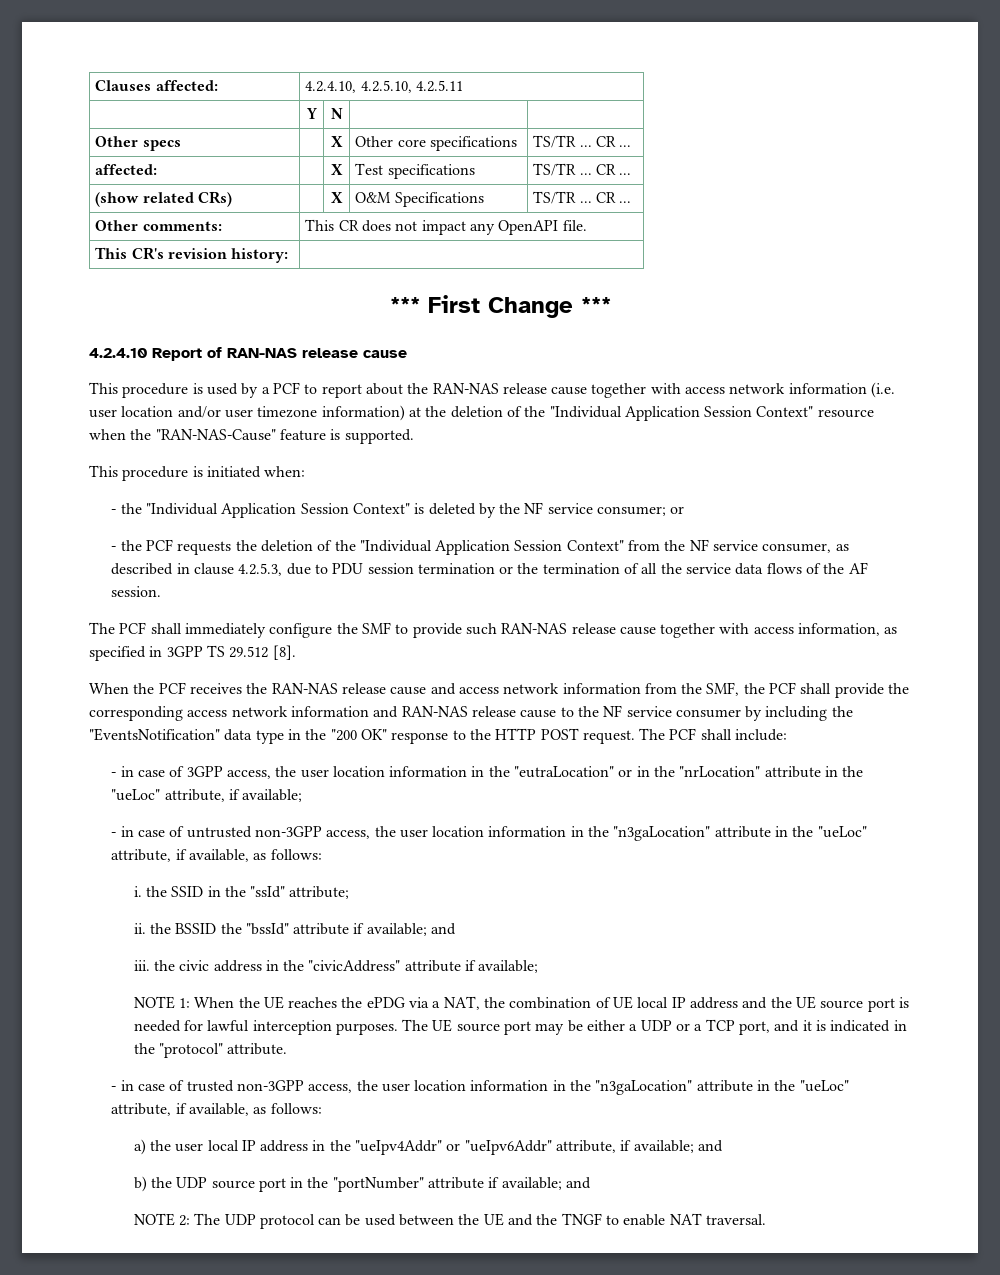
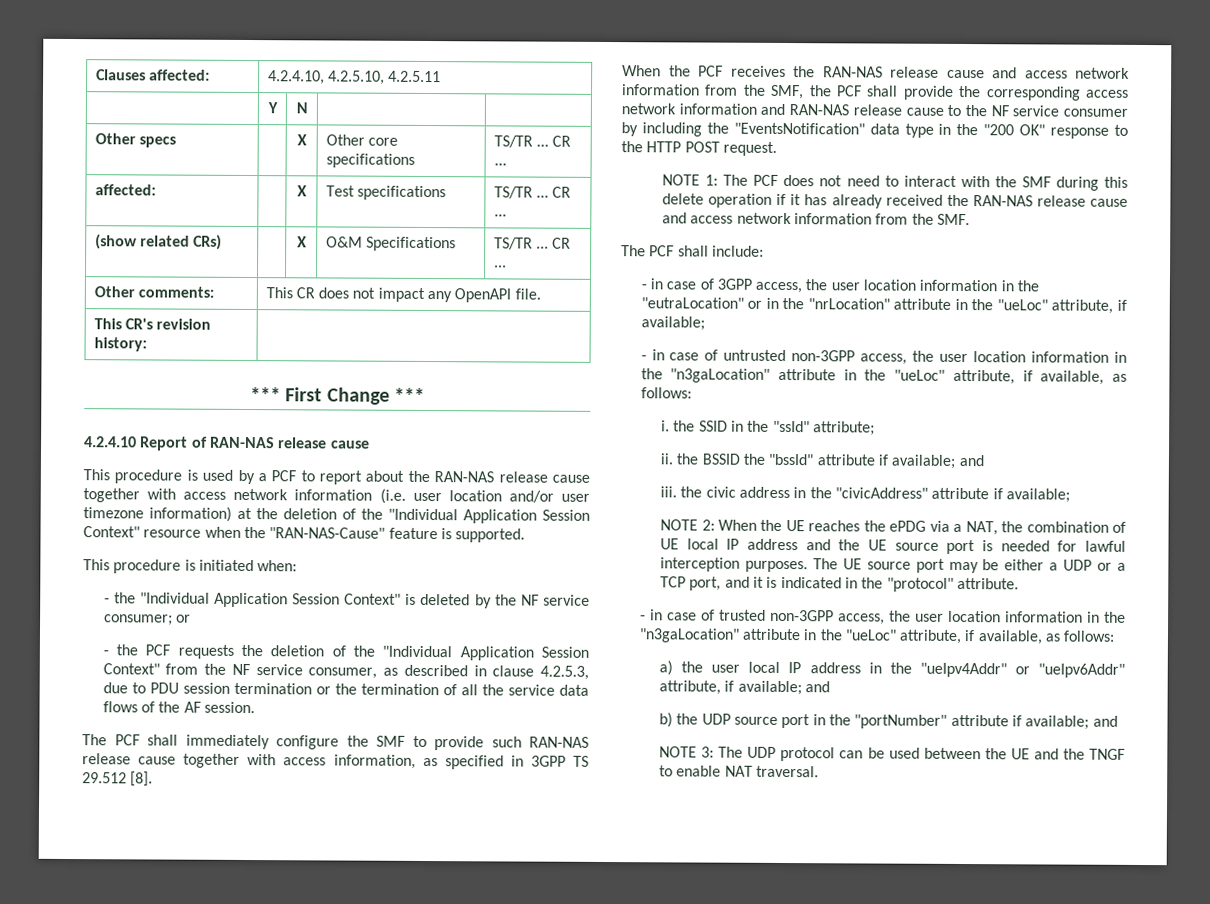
- When the PCF receives the RAN-NAS release cause and access network information from the SMF, the PCF shall provide the corresponding access network information and RAN-NAS release cause to the NF service consumer by including the "EventsNotification" data type in the "200 OK" response to the HTTP POST request. The PCF shall include:
+ When the PCF receives the RAN-NAS release cause and access network information from the SMF, the PCF shall provide the corresponding access network information and RAN-NAS release cause to the NF service consumer by including the "EventsNotification" data type in the "200 OK" response to the HTTP POST request.
+ NOTE 1: The PCF does not need to interact with the SMF during this delete operation if it has already received the RAN-NAS release cause and access network information from the SMF.
+ The PCF shall include:
- NOTE 1: When the UE reaches the ePDG via a NAT, the combination of UE local IP address and the UE source port is needed for lawful interception purposes.
+ NOTE 2: When the UE reaches the ePDG via a NAT, the combination of UE local IP address and the UE source port is needed for lawful interception purposes.
- NOTE 2: The UDP protocol can be used between the UE and the TNGF to enable NAT traversal.
+ NOTE 3: The UDP protocol can be used between the UE and the TNGF to enable NAT traversal.

